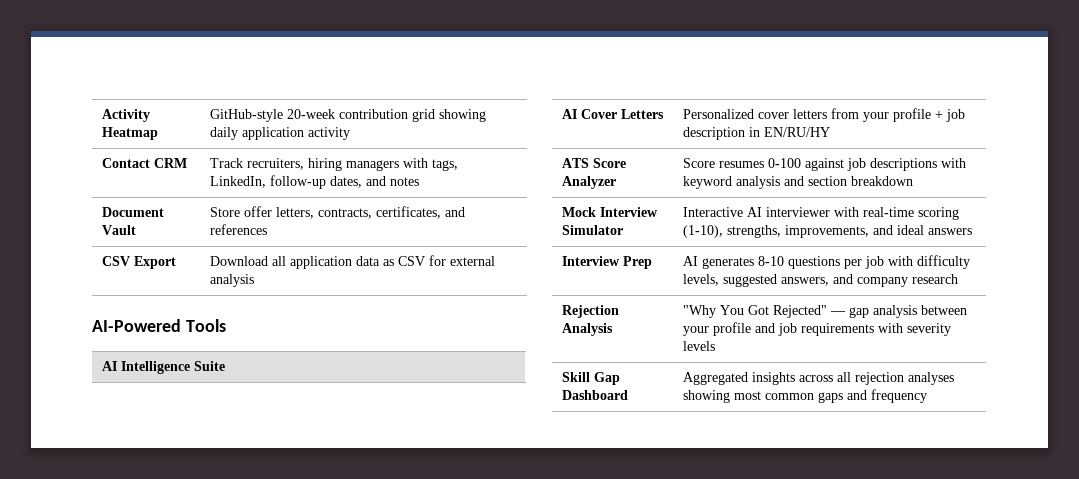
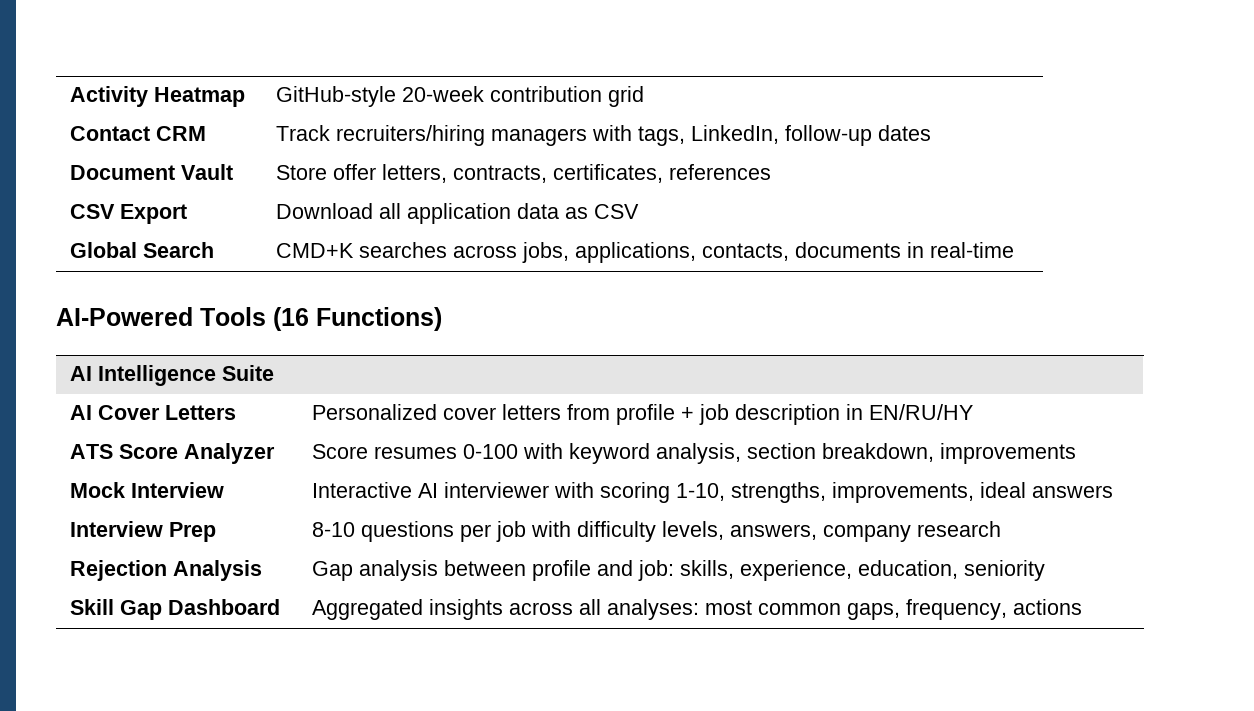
- Activity Heatmap | GitHub-style 20-week contribution grid showing daily application activity
+ Activity Heatmap | GitHub-style 20-week contribution grid
- Contact CRM | Track recruiters, hiring managers with tags, LinkedIn, follow-up dates, and notes
+ Contact CRM | Track recruiters/hiring managers with tags, LinkedIn, follow-up dates
- Document Vault | Store offer letters, contracts, certificates, and references
+ Document Vault | Store offer letters, contracts, certificates, references
- CSV Export | Download all application data as CSV for external analysis
+ CSV Export | Download all application data as CSV
+ Global Search | CMD+K searches across jobs, applications, contacts, documents in real-time
- AI-Powered Tools
+ AI-Powered Tools (16 Functions)
- AI Cover Letters | Personalized cover letters from your profile + job description in EN/RU/HY
+ AI Cover Letters | Personalized cover letters from profile + job description in EN/RU/HY
- ATS Score Analyzer | Score resumes 0-100 against job descriptions with keyword analysis and section breakdown
+ ATS Score Analyzer | Score resumes 0-100 with keyword analysis, section breakdown, improvements
- Mock Interview Simulator | Interactive AI interviewer with real-time scoring (1-10), strengths, improvements, and ideal answers
+ Mock Interview | Interactive AI interviewer with scoring 1-10, strengths, improvements, ideal answers
- Interview Prep | AI generates 8-10 questions per job with difficulty levels, suggested answers, and company research
+ Interview Prep | 8-10 questions per job with difficulty levels, answers, company research
- Rejection Analysis | "Why You Got Rejected" — gap analysis between your profile and job requirements with severity levels
+ Rejection Analysis | Gap analysis between profile and job: skills, experience, education, seniority
- Skill Gap Dashboard | Aggregated insights across all rejection analyses showing most common gaps and frequency
+ Skill Gap Dashboard | Aggregated insights across all analyses: most common gaps, frequency, actions

